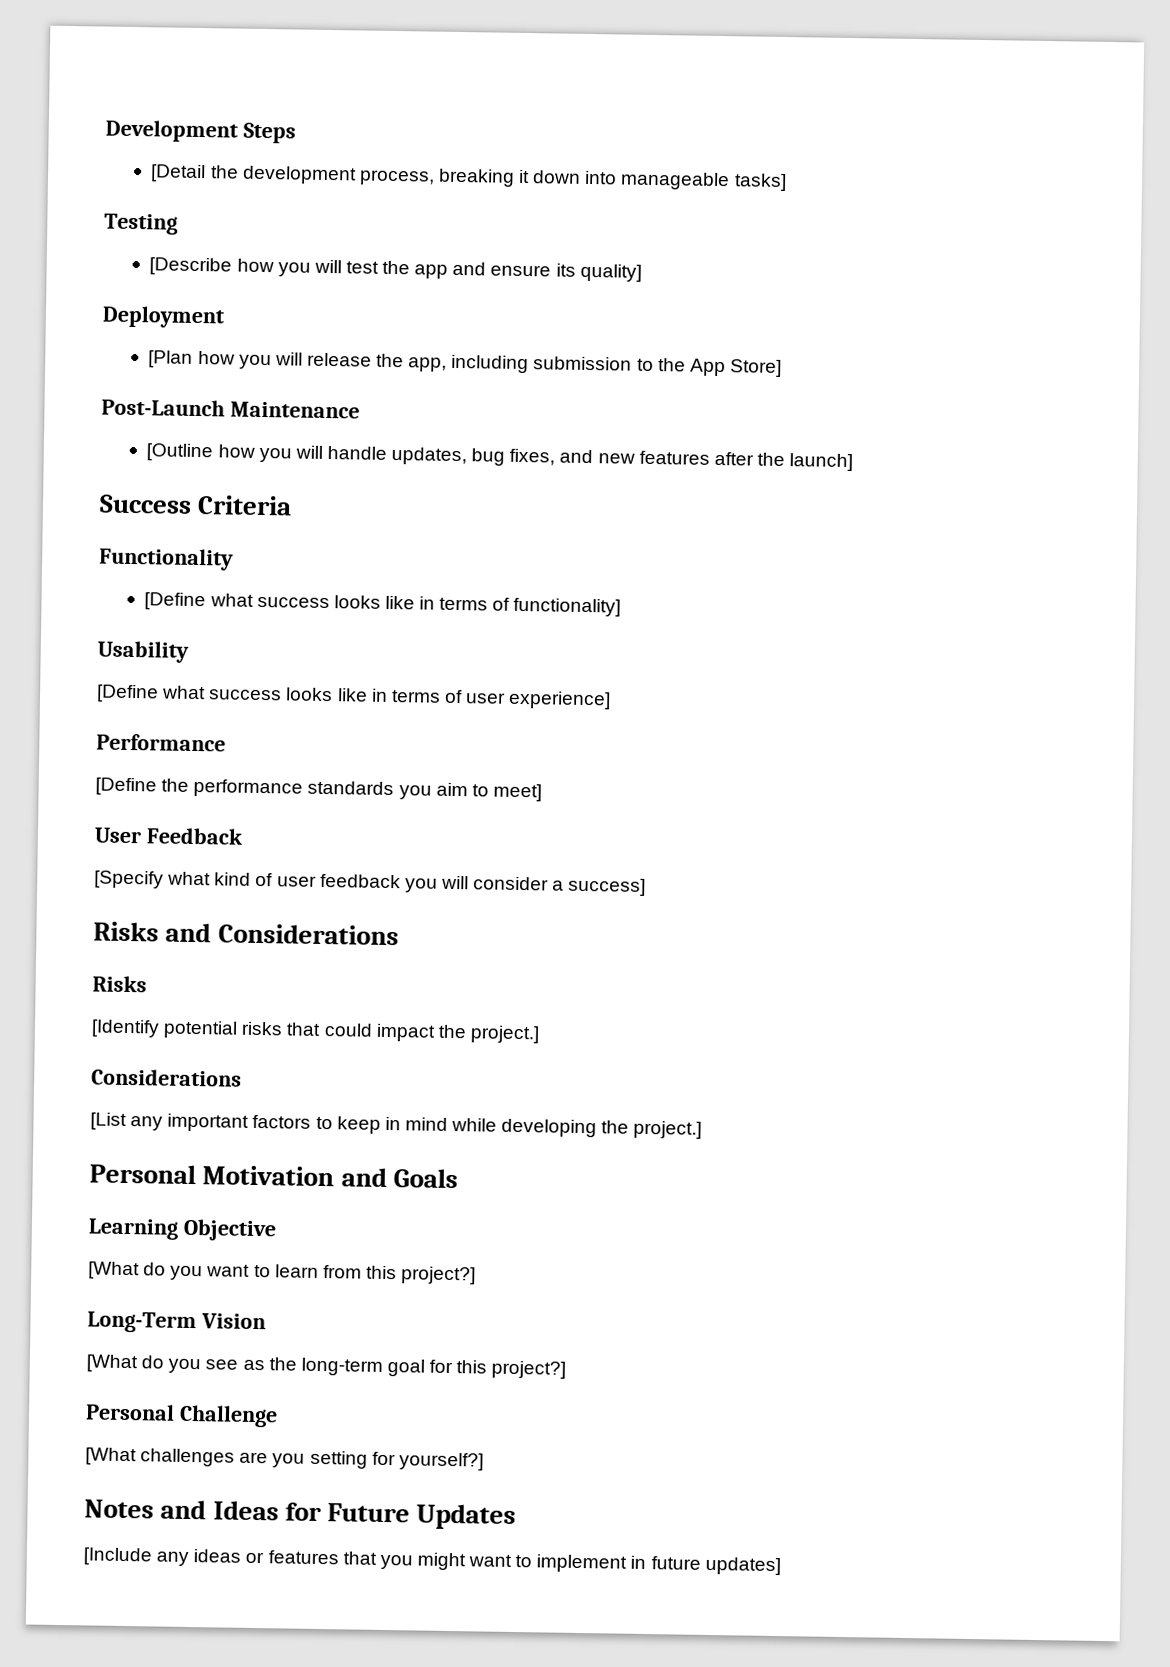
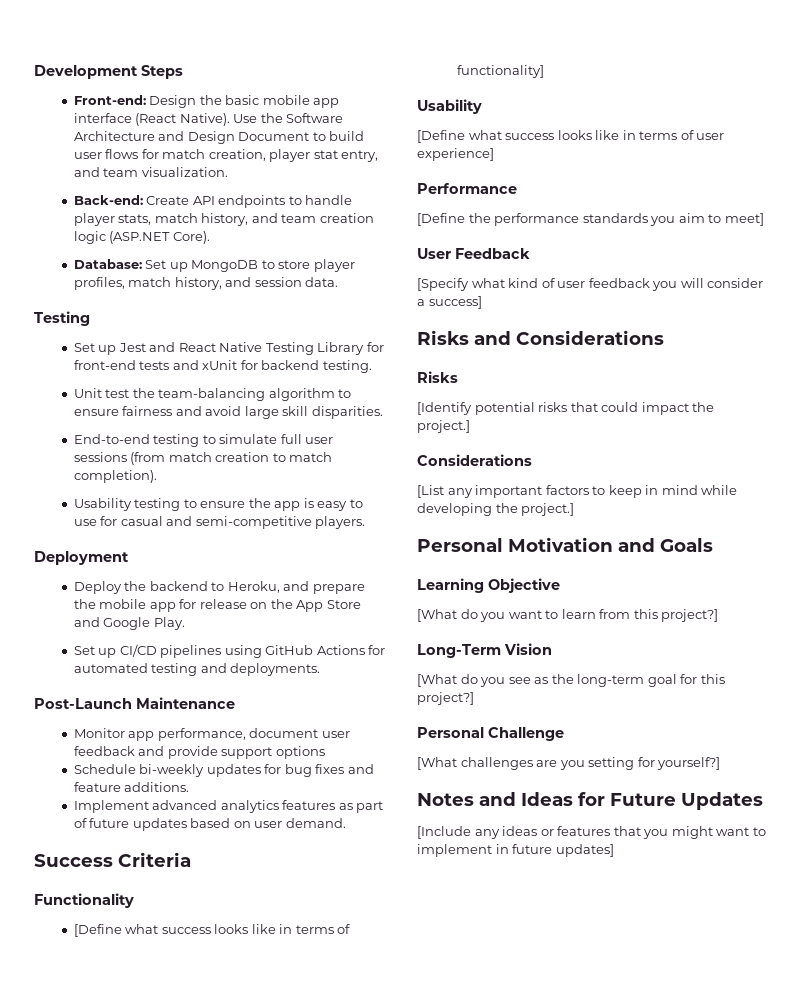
- [Detail the development process, breaking it down into manageable tasks]
+ Front-end: Design the basic mobile app interface (React Native). Use the Software Architecture and Design Document to build user flows for match creation, player stat entry, and team visualization.
+ Back-end: Create API endpoints to handle player stats, match history, and team creation logic (ASP.NET Core).
+ Database: Set up MongoDB to store player profiles, match history, and session data.
  Testing
- [Describe how you will test the app and ensure its quality]
+ Set up Jest and React Native Testing Library for front-end tests and xUnit for backend testing.
+ Unit test the team-balancing algorithm to ensure fairness and avoid large skill disparities.
+ End-to-end testing to simulate full user sessions (from match creation to match completion).
+ Usability testing to ensure the app is easy to use for casual and semi-competitive players.
  Deployment
- [Plan how you will release the app, including submission to the App Store]
+ Deploy the backend to Heroku, and prepare the mobile app for release on the App Store and Google Play.
+ Set up CI/CD pipelines using GitHub Actions for automated testing and deployments.
  Post-Launch Maintenance
- [Outline how you will handle updates, bug fixes, and new features after the launch]
+ Monitor app performance, document user feedback and provide support options
+ Schedule bi-weekly updates for bug fixes and feature additions.
+ Implement advanced analytics features as part of future updates based on user demand.

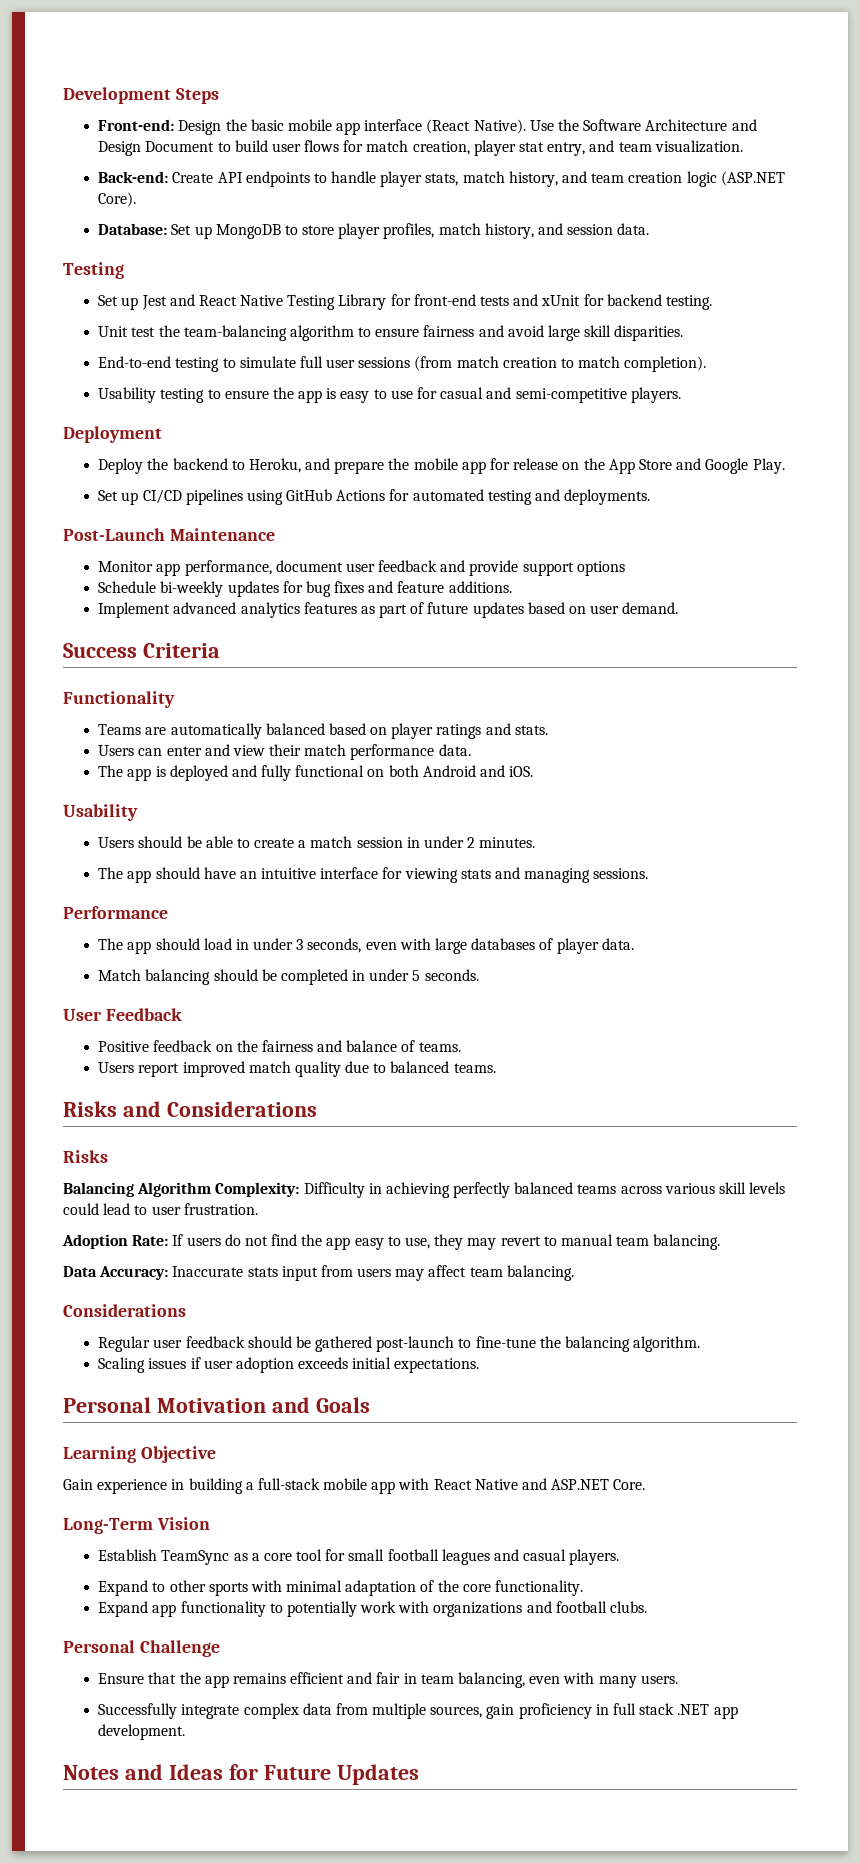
- [Define what success looks like in terms of functionality]
+ Teams are automatically balanced based on player ratings and stats.
+ Users can enter and view their match performance data.
+ The app is deployed and fully functional on both Android and iOS.
  Usability
- [Define what success looks like in terms of user experience]
+ Users should be able to create a match session in under 2 minutes.
+ The app should have an intuitive interface for viewing stats and managing sessions.
  Performance
- [Define the performance standards you aim to meet]
+ The app should load in under 3 seconds, even with large databases of player data.
+ Match balancing should be completed in under 5 seconds.
  User Feedback
- [Specify what kind of user feedback you will consider a success]
+ Positive feedback on the fairness and balance of teams.
+ Users report improved match quality due to balanced teams.
  Risks and Considerations
  Risks
- [Identify potential risks that could impact the project.]
+ Balancing Algorithm Complexity: Difficulty in achieving perfectly balanced teams across various skill levels could lead to user frustration.
+ Adoption Rate: If users do not find the app easy to use, they may revert to manual team balancing.
+ Data Accuracy: Inaccurate stats input from users may affect team balancing.
  Considerations
- [List any important factors to keep in mind while developing the project.]
+ Regular user feedback should be gathered post-launch to fine-tune the balancing algorithm.
+ Scaling issues if user adoption exceeds initial expectations.
- [What do you want to learn from this project?]
+ Gain experience in building a full-stack mobile app with React Native and ASP.NET Core.
  Long-Term Vision
- [What do you see as the long-term goal for this project?]
+ Establish TeamSync as a core tool for small football leagues and casual players.
+ Expand to other sports with minimal adaptation of the core functionality.
+ Expand app functionality to potentially work with organizations and football clubs.
  Personal Challenge
- [What challenges are you setting for yourself?]
+ Ensure that the app remains efficient and fair in team balancing, even with many users.
+ Successfully integrate complex data from multiple sources, gain proficiency in full stack .NET app development.
- [Include any ideas or features that you might want to implement in future updates]

